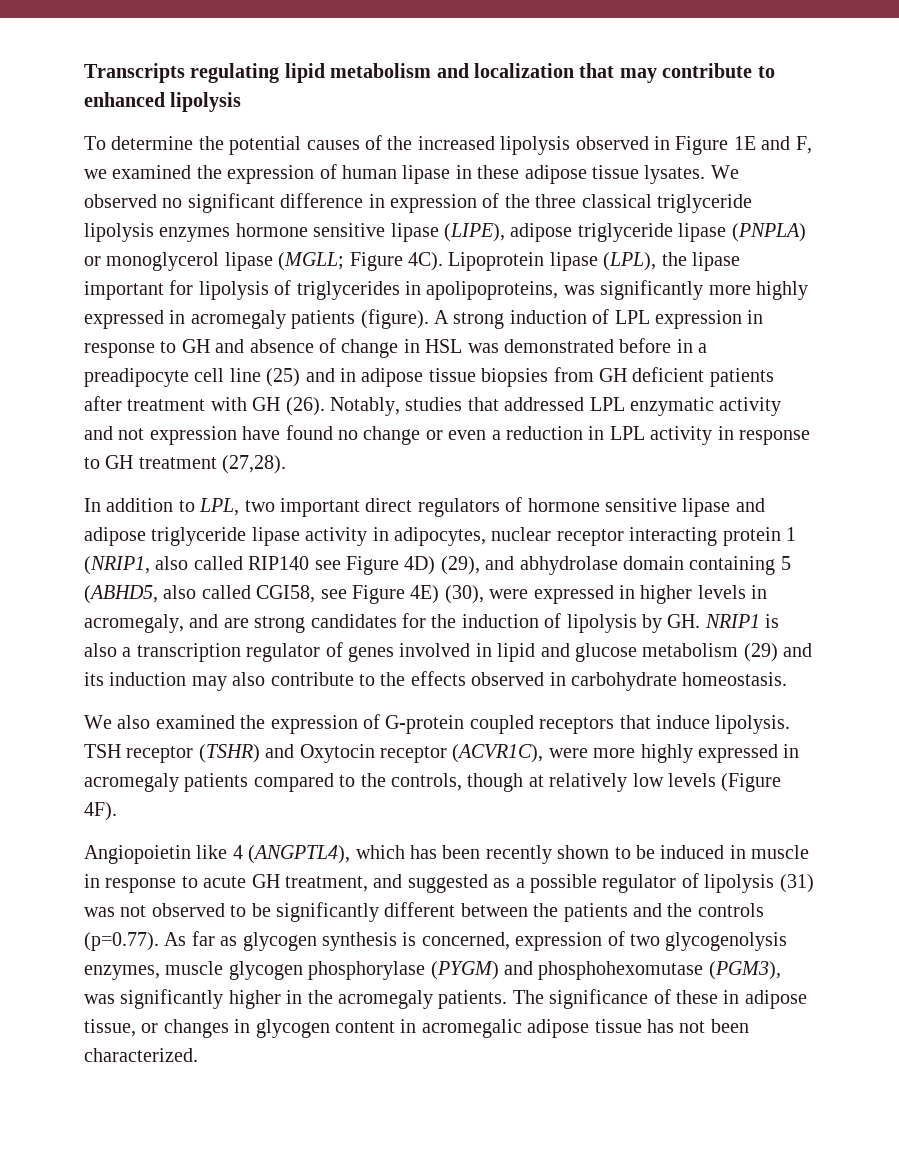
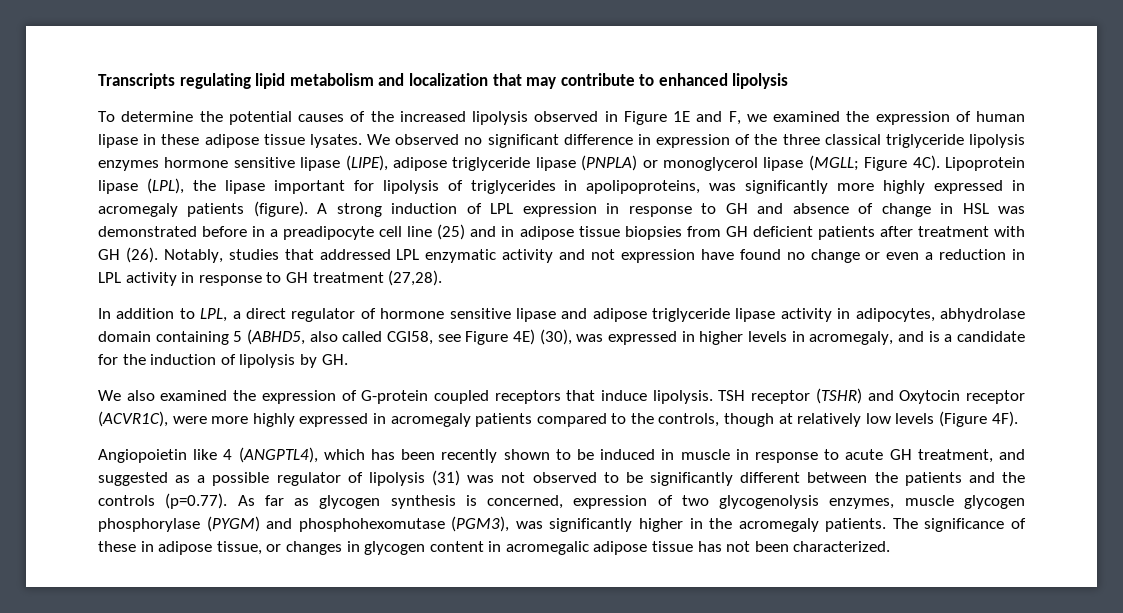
- In addition to LPL, two important direct regulators of hormone sensitive lipase and adipose triglyceride lipase activity in adipocytes, nuclear receptor interacting protein 1 (NRIP1, also called RIP140 see Figure 4D) (29), and abhydrolase domain containing 5 (ABHD5, also called CGI58, see Figure 4E) (30), were expressed in higher levels in acromegaly, and are strong candidates for the induction of lipolysis by GH. NRIP1 is also a transcription regulator of genes involved in lipid and glucose metabolism (29) and its induction may also contribute to the effects observed in carbohydrate homeostasis.
+ In addition to LPL, a direct regulator of hormone sensitive lipase and adipose triglyceride lipase activity in adipocytes, abhydrolase domain containing 5 (ABHD5, also called CGI58, see Figure 4E) (30), was expressed in higher levels in acromegaly, and is a candidate for the induction of lipolysis by GH.

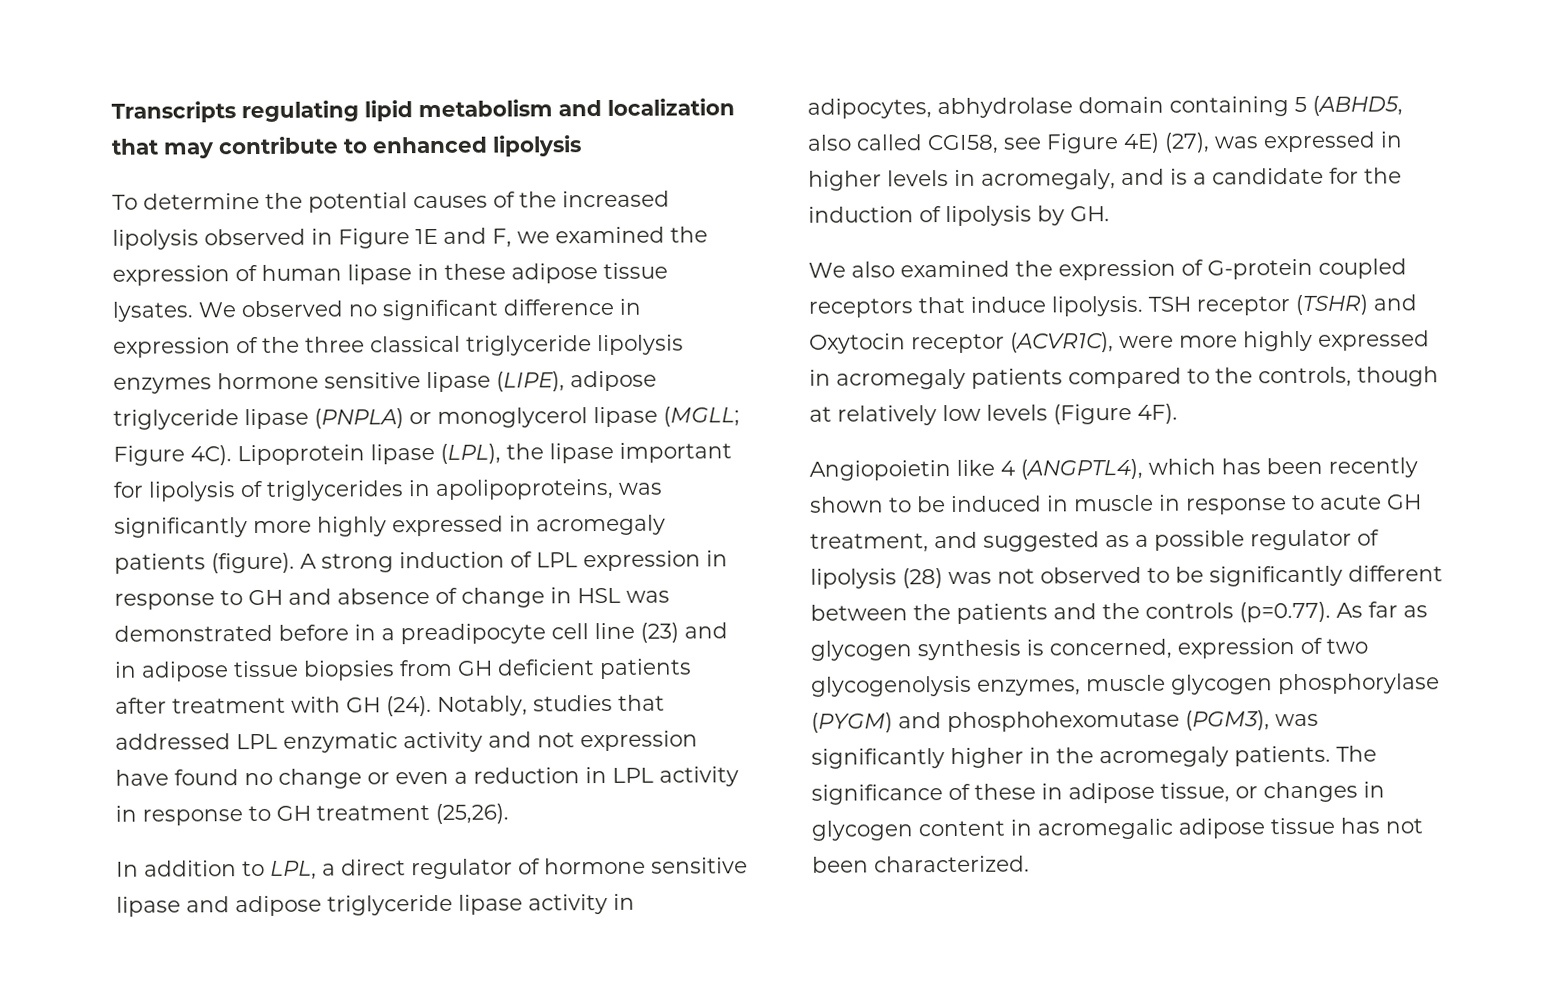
- A strong induction of LPL expression in response to GH and absence of change in HSL was demonstrated before in a preadipocyte cell line (25) and in adipose tissue biopsies from GH deficient patients after treatment with GH (26).
+ A strong induction of LPL expression in response to GH and absence of change in HSL was demonstrated before in a preadipocyte cell line (23) and in adipose tissue biopsies from GH deficient patients after treatment with GH (24).
- Notably, studies that addressed LPL enzymatic activity and not expression have found no change or even a reduction in LPL activity in response to GH treatment (27,28).
+ Notably, studies that addressed LPL enzymatic activity and not expression have found no change or even a reduction in LPL activity in response to GH treatment (25,26).
- In addition to LPL, a direct regulator of hormone sensitive lipase and adipose triglyceride lipase activity in adipocytes, abhydrolase domain containing 5 (ABHD5, also called CGI58, see Figure 4E) (30), was expressed in higher levels in acromegaly, and is a candidate for the induction of lipolysis by GH.
+ In addition to LPL, a direct regulator of hormone sensitive lipase and adipose triglyceride lipase activity in adipocytes, abhydrolase domain containing 5 (ABHD5, also called CGI58, see Figure 4E) (27), was expressed in higher levels in acromegaly, and is a candidate for the induction of lipolysis by GH.
- Angiopoietin like 4 (ANGPTL4), which has been recently shown to be induced in muscle in response to acute GH treatment, and suggested as a possible regulator of lipolysis (31) was not observed to be significantly different between the patients and the controls (p=0.77). As far as glycogen synthesis is concerned, expression of two glycogenolysis enzymes, muscle glycogen phosphorylase (PYGM) and phosphohexomutase (PGM3), was significantly higher in the acromegaly patients.
+ Angiopoietin like 4 (ANGPTL4), which has been recently shown to be induced in muscle in response to acute GH treatment, and suggested as a possible regulator of lipolysis (28) was not observed to be significantly different between the patients and the controls (p=0.77). As far as glycogen synthesis is concerned, expression of two glycogenolysis enzymes, muscle glycogen phosphorylase (PYGM) and phosphohexomutase (PGM3), was significantly higher in the acromegaly patients.

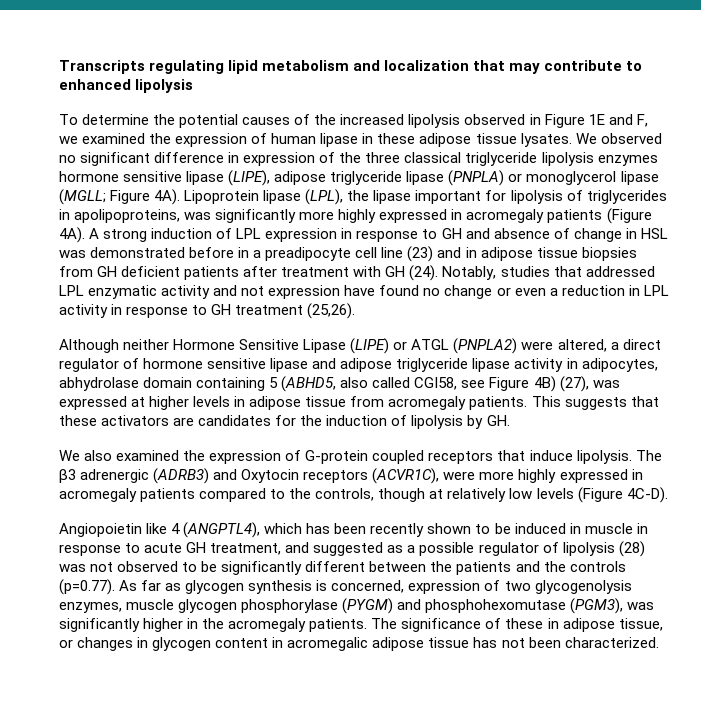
- We observed no significant difference in expression of the three classical triglyceride lipolysis enzymes hormone sensitive lipase (LIPE), adipose triglyceride lipase (PNPLA) or monoglycerol lipase (MGLL; Figure 4C).
+ We observed no significant difference in expression of the three classical triglyceride lipolysis enzymes hormone sensitive lipase (LIPE), adipose triglyceride lipase (PNPLA) or monoglycerol lipase (MGLL; Figure 4A).
- Lipoprotein lipase (LPL), the lipase important for lipolysis of triglycerides in apolipoproteins, was significantly more highly expressed in acromegaly patients (figure).
+ Lipoprotein lipase (LPL), the lipase important for lipolysis of triglycerides in apolipoproteins, was significantly more highly expressed in acromegaly patients (Figure 4A).
- In addition to LPL, a direct regulator of hormone sensitive lipase and adipose triglyceride lipase activity in adipocytes, abhydrolase domain containing 5 (ABHD5, also called CGI58, see Figure 4E) (27), was expressed in higher levels in acromegaly, and is a candidate for the induction of lipolysis by GH.
+ Although neither Hormone Sensitive Lipase (LIPE) or ATGL (PNPLA2) were altered, a direct regulator of hormone sensitive lipase and adipose triglyceride lipase activity in adipocytes, abhydrolase domain containing 5 (ABHD5, also called CGI58, see Figure 4B) (27), was expressed at higher levels in adipose tissue from acromegaly patients. This suggests that these activators are candidates for the induction of lipolysis by GH.
- TSH receptor (TSHR) and Oxytocin receptor (ACVR1C), were more highly expressed in acromegaly patients compared to the controls, though at relatively low levels (Figure 4F).
+ The β3 adrenergic (ADRB3) and Oxytocin receptors (ACVR1C), were more highly expressed in acromegaly patients compared to the controls, though at relatively low levels (Figure 4C-D).

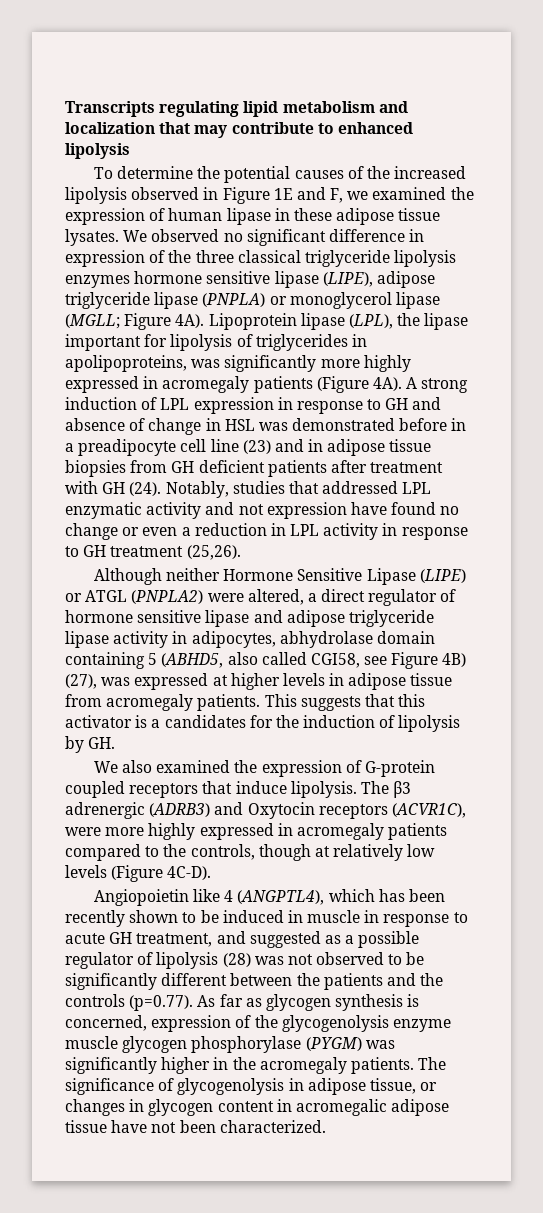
- This suggests that these activators are candidates for the induction of lipolysis by GH.
+ This suggests that this activator is a candidates for the induction of lipolysis by GH.
- Angiopoietin like 4 (ANGPTL4), which has been recently shown to be induced in muscle in response to acute GH treatment, and suggested as a possible regulator of lipolysis (28) was not observed to be significantly different between the patients and the controls (p=0.77). As far as glycogen synthesis is concerned, expression of two glycogenolysis enzymes, muscle glycogen phosphorylase (PYGM) and phosphohexomutase (PGM3), was significantly higher in the acromegaly patients.
+ Angiopoietin like 4 (ANGPTL4), which has been recently shown to be induced in muscle in response to acute GH treatment, and suggested as a possible regulator of lipolysis (28) was not observed to be significantly different between the patients and the controls (p=0.77). As far as glycogen synthesis is concerned, expression of the glycogenolysis enzyme muscle glycogen phosphorylase (PYGM) was significantly higher in the acromegaly patients.
- The significance of these in adipose tissue, or changes in glycogen content in acromegalic adipose tissue has not been characterized.
+ The significance of glycogenolysis in adipose tissue, or changes in glycogen content in acromegalic adipose tissue have not been characterized.

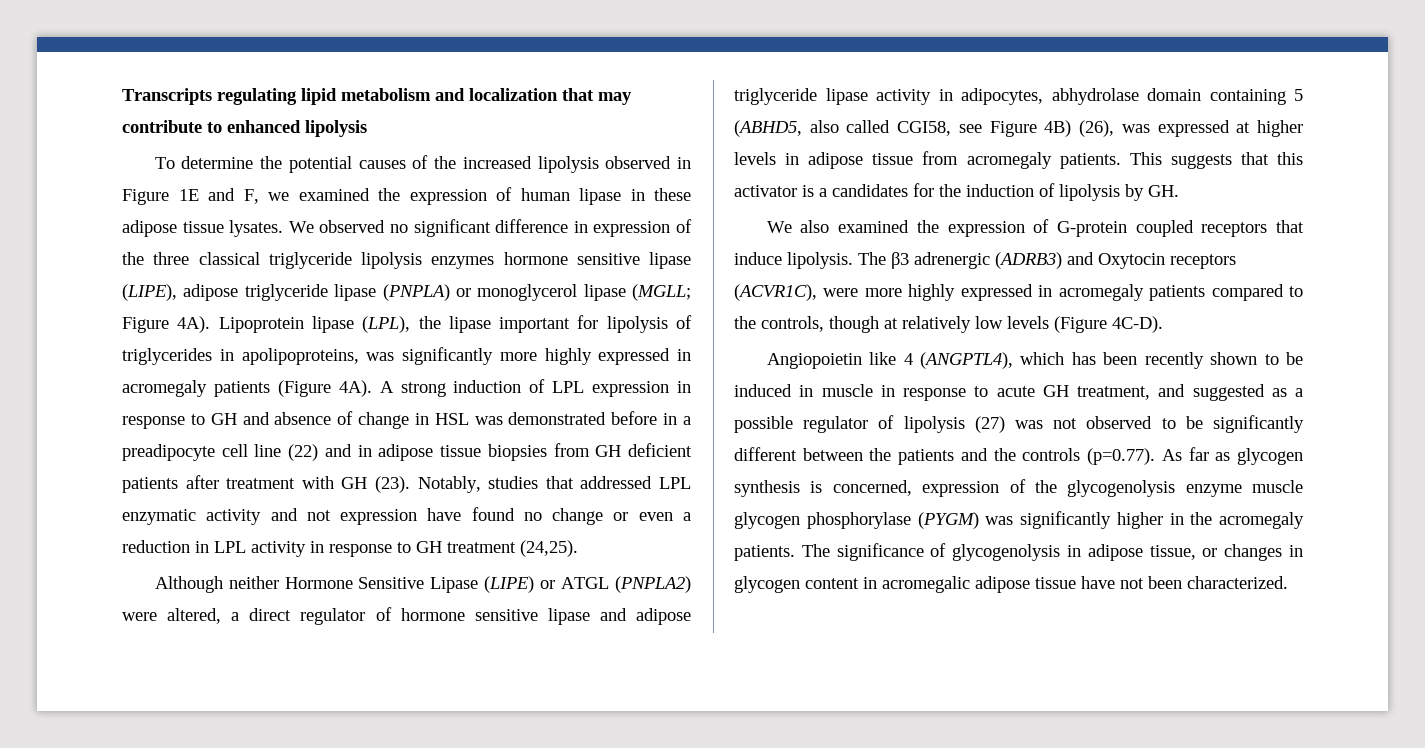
- A strong induction of LPL expression in response to GH and absence of change in HSL was demonstrated before in a preadipocyte cell line (23) and in adipose tissue biopsies from GH deficient patients after treatment with GH (24).
+ A strong induction of LPL expression in response to GH and absence of change in HSL was demonstrated before in a preadipocyte cell line (22) and in adipose tissue biopsies from GH deficient patients after treatment with GH (23).
- Notably, studies that addressed LPL enzymatic activity and not expression have found no change or even a reduction in LPL activity in response to GH treatment (25,26).
+ Notably, studies that addressed LPL enzymatic activity and not expression have found no change or even a reduction in LPL activity in response to GH treatment (24,25).
- Although neither Hormone Sensitive Lipase (LIPE) or ATGL (PNPLA2) were altered, a direct regulator of hormone sensitive lipase and adipose triglyceride lipase activity in adipocytes, abhydrolase domain containing 5 (ABHD5, also called CGI58, see Figure 4B) (27), was expressed at higher levels in adipose tissue from acromegaly patients.
+ Although neither Hormone Sensitive Lipase (LIPE) or ATGL (PNPLA2) were altered, a direct regulator of hormone sensitive lipase and adipose triglyceride lipase activity in adipocytes, abhydrolase domain containing 5 (ABHD5, also called CGI58, see Figure 4B) (26), was expressed at higher levels in adipose tissue from acromegaly patients.
- Angiopoietin like 4 (ANGPTL4), which has been recently shown to be induced in muscle in response to acute GH treatment, and suggested as a possible regulator of lipolysis (28) was not observed to be significantly different between the patients and the controls (p=0.77). As far as glycogen synthesis is concerned, expression of the glycogenolysis enzyme muscle glycogen phosphorylase (PYGM) was significantly higher in the acromegaly patients.
+ Angiopoietin like 4 (ANGPTL4), which has been recently shown to be induced in muscle in response to acute GH treatment, and suggested as a possible regulator of lipolysis (27) was not observed to be significantly different between the patients and the controls (p=0.77). As far as glycogen synthesis is concerned, expression of the glycogenolysis enzyme muscle glycogen phosphorylase (PYGM) was significantly higher in the acromegaly patients.

